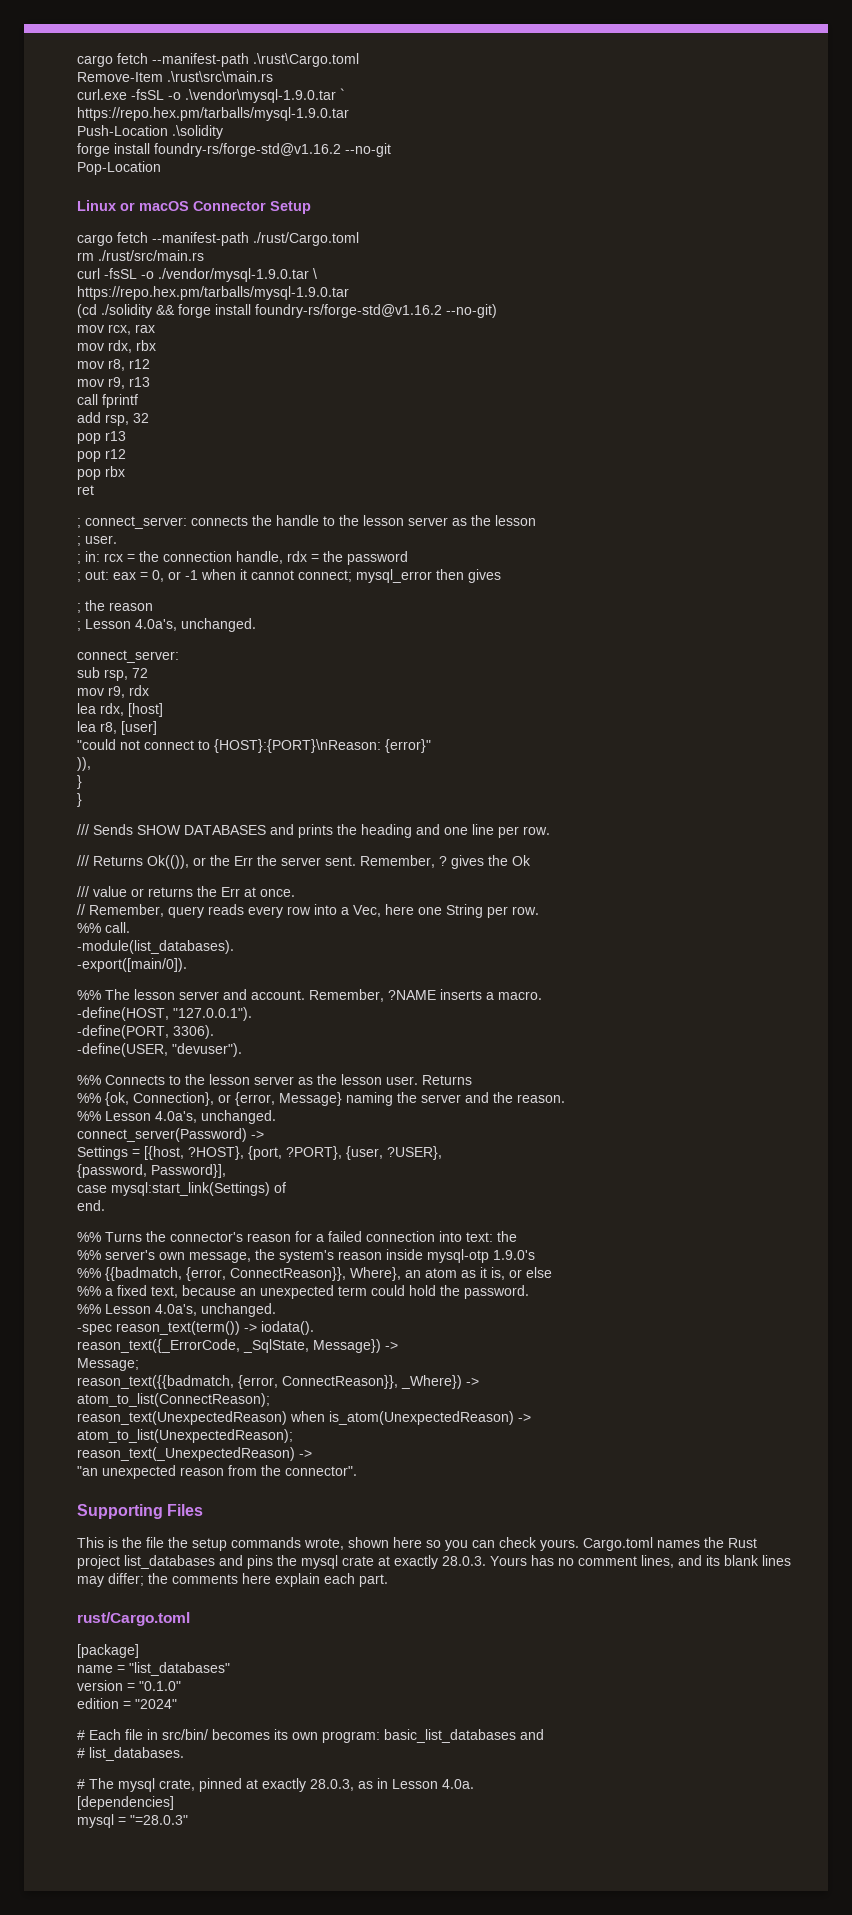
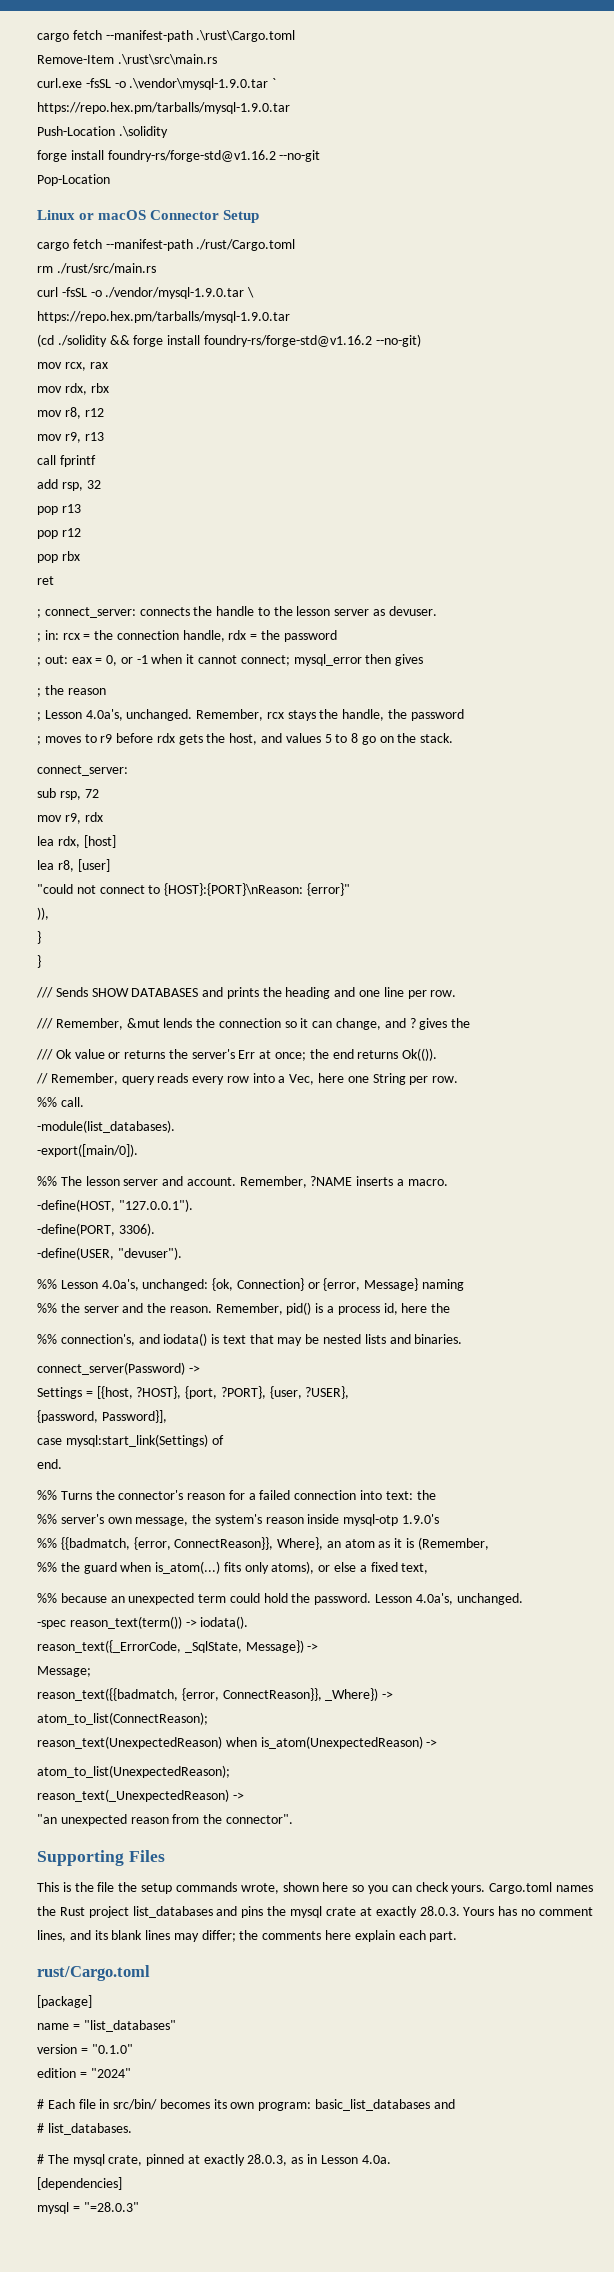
- ; connect_server: connects the handle to the lesson server as the lesson
- ; user.
+ ; connect_server: connects the handle to the lesson server as devuser.
+ Remember, rcx stays the handle, the password
+ ; moves to r9 before rdx gets the host, and values 5 to 8 go on the stack.
- /// Returns Ok(()), or the Err the server sent. Remember, ? gives the Ok
- /// value or returns the Err at once.
+ /// Remember, &mut lends the connection so it can change, and ? gives the
+ /// Ok value or returns the server's Err at once; the end returns Ok(()).
- %% Connects to the lesson server as the lesson user. Returns
- %% {ok, Connection}, or {error, Message} naming the server and the reason.
- %% Lesson 4.0a's, unchanged.
+ %% Lesson 4.0a's, unchanged: {ok, Connection} or {error, Message} naming
+ %% the server and the reason. Remember, pid() is a process id, here the
+ %% connection's, and iodata() is text that may be nested lists and binaries.
- %% {{badmatch, {error, ConnectReason}}, Where}, an atom as it is, or else
- %% a fixed text, because an unexpected term could hold the password.
- %% Lesson 4.0a's, unchanged.
+ %% {{badmatch, {error, ConnectReason}}, Where}, an atom as it is (Remember,
+ %% the guard when is_atom(...) fits only atoms), or else a fixed text,
+ %% because an unexpected term could hold the password. Lesson 4.0a's, unchanged.

